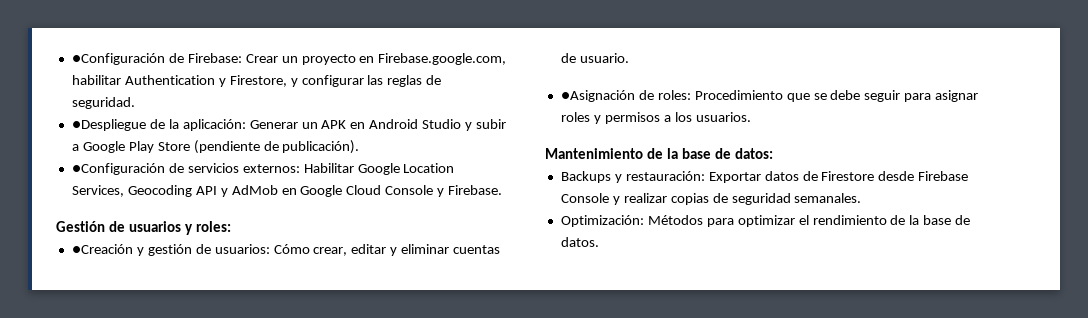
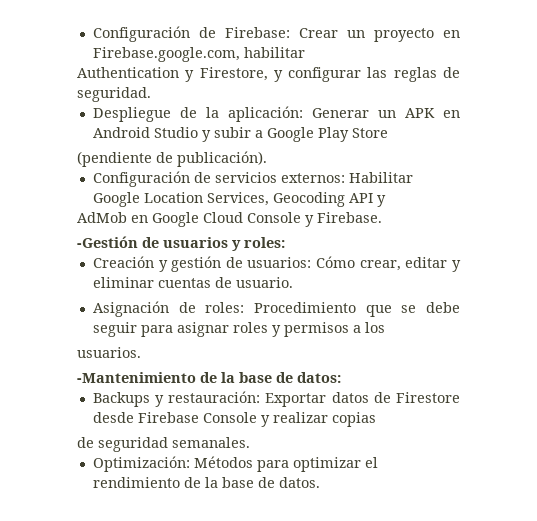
- ●Configuración de Firebase: Crear un proyecto en Firebase.google.com, habilitar Authentication y Firestore, y configurar las reglas de seguridad.
+ Configuración de Firebase: Crear un proyecto en Firebase.google.com, habilitar
+ Authentication y Firestore, y configurar las reglas de seguridad.
- ●Despliegue de la aplicación: Generar un APK en Android Studio y subir a Google Play Store (pendiente de publicación).
+ Despliegue de la aplicación: Generar un APK en Android Studio y subir a Google Play Store
+ (pendiente de publicación).
- ●Configuración de servicios externos: Habilitar Google Location Services, Geocoding API y AdMob en Google Cloud Console y Firebase.
+ Configuración de servicios externos: Habilitar Google Location Services, Geocoding API y
+ AdMob en Google Cloud Console y Firebase.
- Gestión de usuarios y roles:
+ -Gestión de usuarios y roles:
- ●Creación y gestión de usuarios: Cómo crear, editar y eliminar cuentas de usuario.
+ Creación y gestión de usuarios: Cómo crear, editar y eliminar cuentas de usuario.
- ●Asignación de roles: Procedimiento que se debe seguir para asignar roles y permisos a los usuarios.
+ Asignación de roles: Procedimiento que se debe seguir para asignar roles y permisos a los
+ usuarios.
- Mantenimiento de la base de datos:
+ -Mantenimiento de la base de datos:
- Backups y restauración: Exportar datos de Firestore desde Firebase Console y realizar copias de seguridad semanales.
+ Backups y restauración: Exportar datos de Firestore desde Firebase Console y realizar copias
+ de seguridad semanales.

